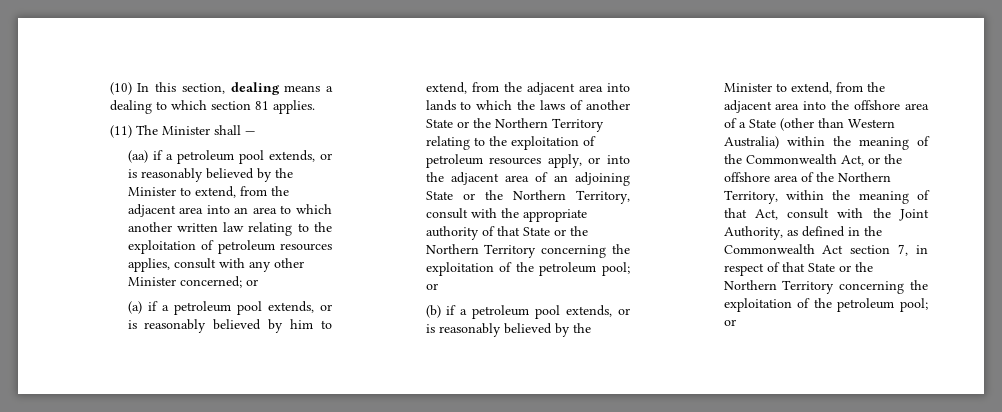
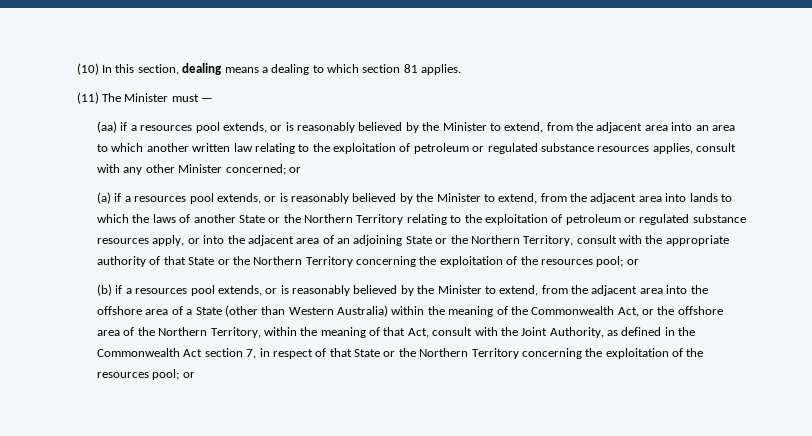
- (11) The Minister shall —
+ (11) The Minister must —
- (aa) if a petroleum pool extends, or is reasonably believed by the Minister to extend, from the adjacent area into an area to which another written law relating to the exploitation of petroleum resources applies, consult with any other Minister concerned; or
+ (aa) if a resources pool extends, or is reasonably believed by the Minister to extend, from the adjacent area into an area to which another written law relating to the exploitation of petroleum or regulated substance resources applies, consult with any other Minister concerned; or
- (a) if a petroleum pool extends, or is reasonably believed by him to extend, from the adjacent area into lands to which the laws of another State or the Northern Territory relating to the exploitation of petroleum resources apply, or into the adjacent area of an adjoining State or the Northern Territory, consult with the appropriate authority of that State or the Northern Territory concerning the exploitation of the petroleum pool;
+ (a) if a resources pool extends, or is reasonably believed by the Minister to extend, from the adjacent area into lands to which the laws of another State or the Northern Territory relating to the exploitation of petroleum or regulated substance resources apply, or into the adjacent area of an adjoining State or the Northern Territory, consult with the appropriate authority of that State or the Northern Territory concerning the exploitation of the resources pool;
- (b) if a petroleum pool extends, or is reasonably believed by the Minister to extend, from the adjacent area into the offshore area of a State (other than Western Australia) within the meaning of the Commonwealth Act, or the offshore area of the Northern Territory, within the meaning of that Act, consult with the Joint Authority, as defined in the Commonwealth Act section 7, in respect of that State or the Northern Territory concerning the exploitation of the petroleum pool;
+ (b) if a resources pool extends, or is reasonably believed by the Minister to extend, from the adjacent area into the offshore area of a State (other than Western Australia) within the meaning of the Commonwealth Act, or the offshore area of the Northern Territory, within the meaning of that Act, consult with the Joint Authority, as defined in the Commonwealth Act section 7, in respect of that State or the Northern Territory concerning the exploitation of the resources pool;

